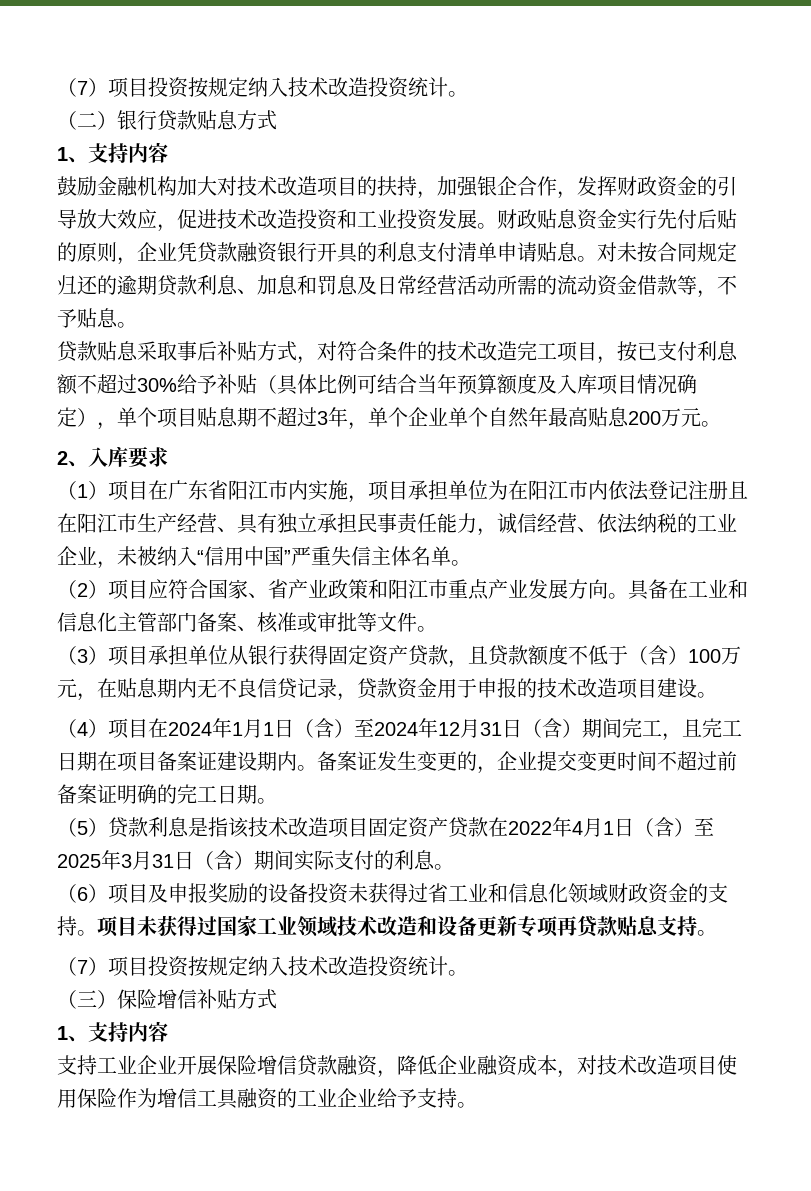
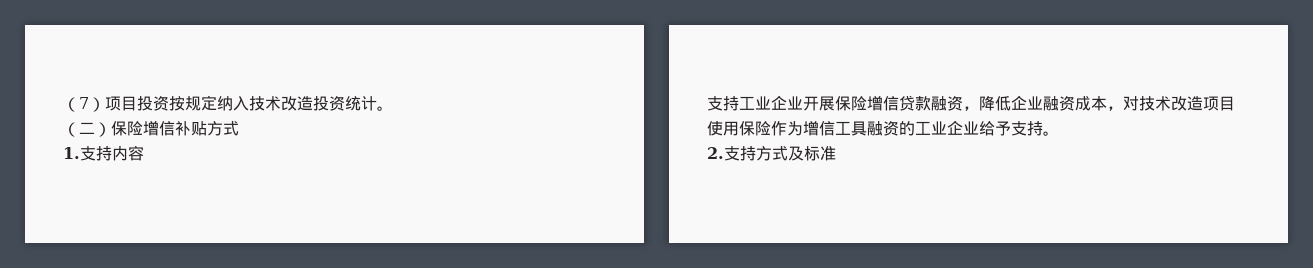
- （二）银行贷款贴息方式
- 1、支持内容
- 鼓励金融机构加大对技术改造项目的扶持，加强银企合作，发挥财政资金的引导放大效应，促进技术改造投资和工业投资发展。财政贴息资金实行先付后贴的原则，企业凭贷款融资银行开具的利息支付清单申请贴息。对未按合同规定归还的逾期贷款利息、加息和罚息及日常经营活动所需的流动资金借款等，不予贴息。
- 贷款贴息采取事后补贴方式，对符合条件的技术改造完工项目，按已支付利息额不超过30%给予补贴（具体比例可结合当年预算额度及入库项目情况确定），单个项目贴息期不超过3年，单个企业单个自然年最高贴息200万元。
- 2、入库要求
- （1）项目在广东省阳江市内实施，项目承担单位为在阳江市内依法登记注册且在阳江市生产经营、具有独立承担民事责任能力，诚信经营、依法纳税的工业企业，未被纳入“信用中国”严重失信主体名单。
- （2）项目应符合国家、省产业政策和阳江市重点产业发展方向。具备在工业和信息化主管部门备案、核准或审批等文件。
- （3）项目承担单位从银行获得固定资产贷款，且贷款额度不低于（含）100万元，在贴息期内无不良信贷记录，贷款资金用于申报的技术改造项目建设。
- （4）项目在2024年1月1日（含）至2024年12月31日（含）期间完工，且完工日期在项目备案证建设期内。备案证发生变更的，企业提交变更时间不超过前备案证明确的完工日期。
- （5）贷款利息是指该技术改造项目固定资产贷款在2022年4月1日（含）至2025年3月31日（含）期间实际支付的利息。
- （6）项目及申报奖励的设备投资未获得过省工业和信息化领域财政资金的支持。项目未获得过国家工业领域技术改造和设备更新专项再贷款贴息支持。
- （7）项目投资按规定纳入技术改造投资统计。
- （三）保险增信补贴方式
- 1、支持内容
+ （二）保险增信补贴方式
+ 1.支持内容
+ 2.支持方式及标准

